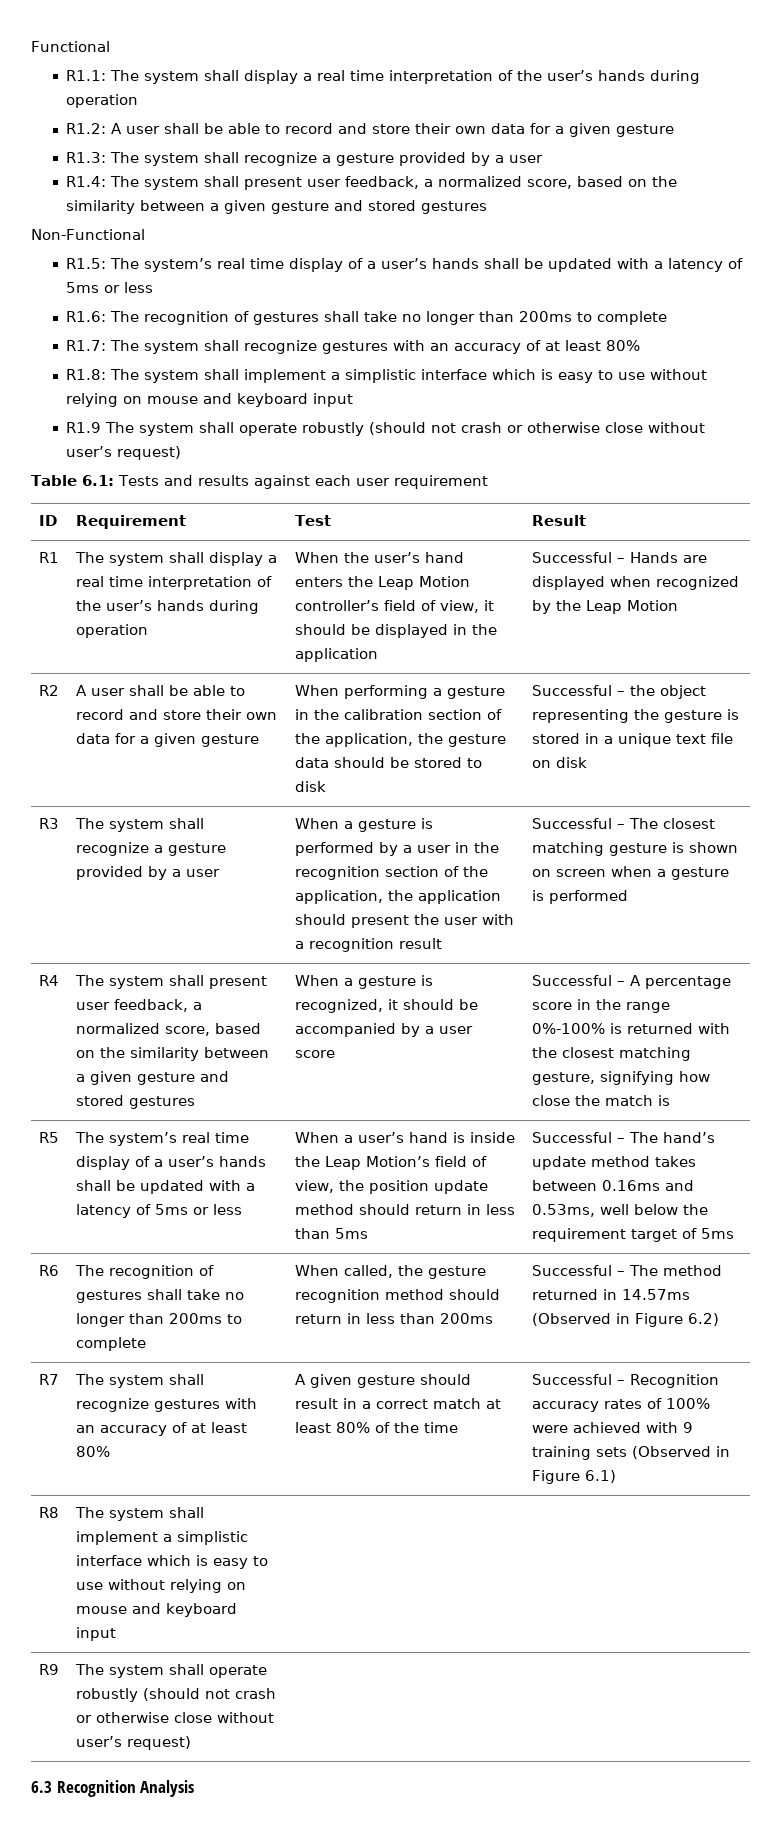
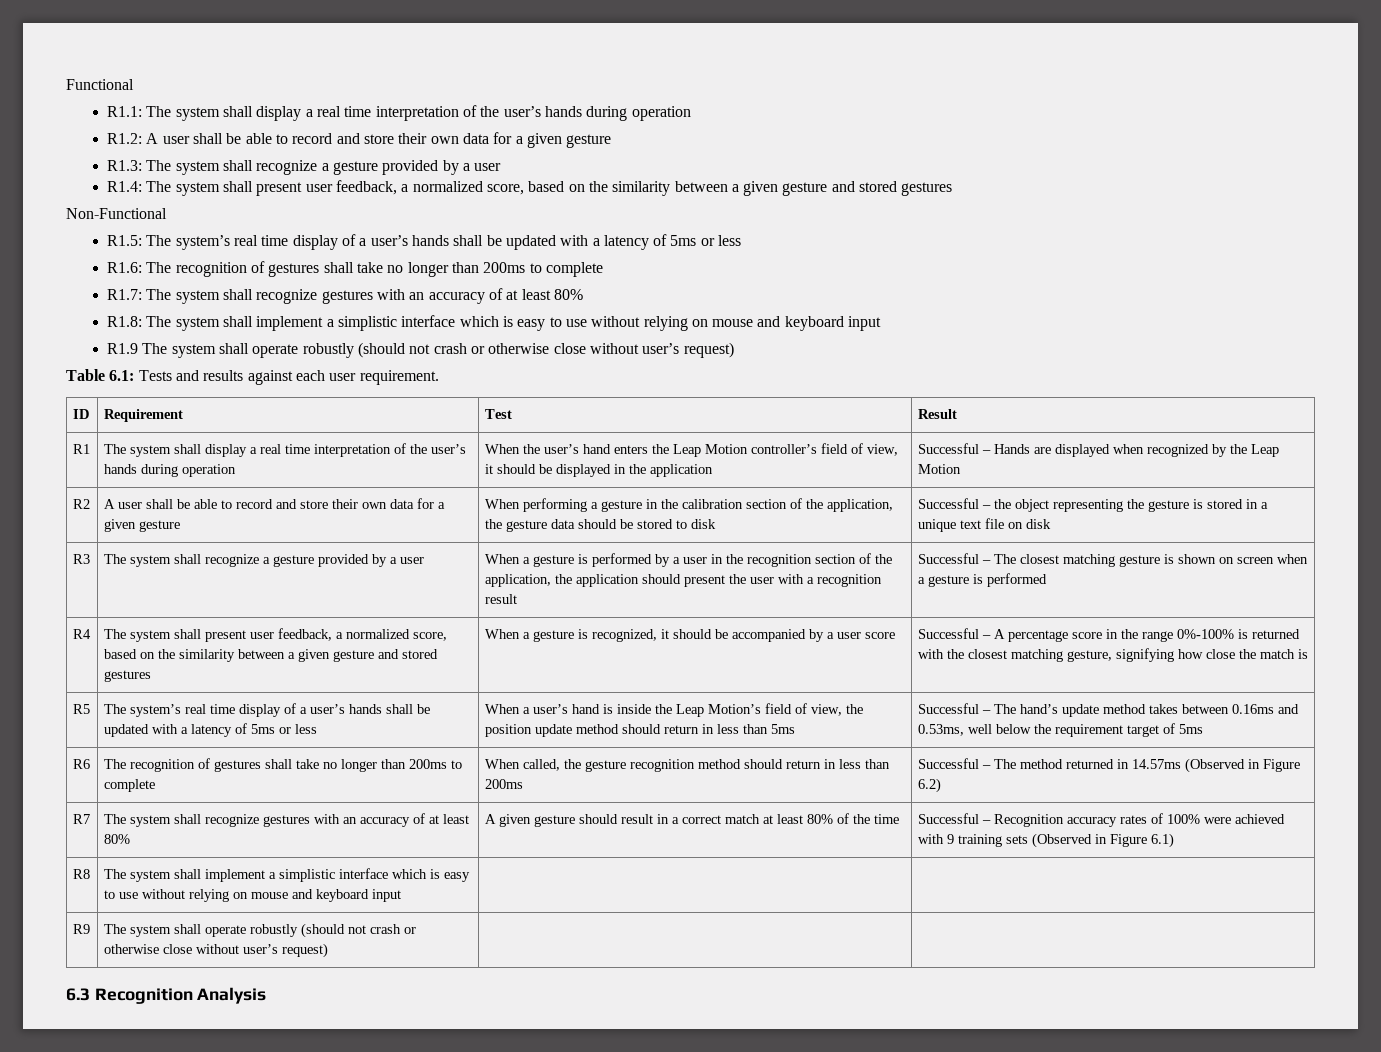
- Table 6.1: Tests and results against each user requirement
+ Table 6.1: Tests and results against each user requirement.

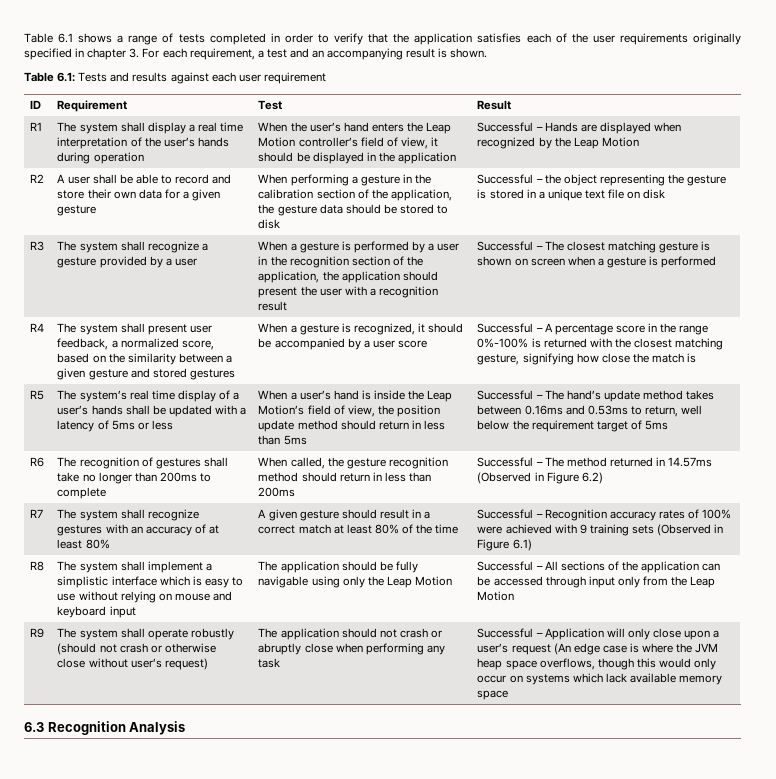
- Functional
- R1.1: The system shall display a real time interpretation of the user’s hands during operation
- R1.2: A user shall be able to record and store their own data for a given gesture
- R1.3: The system shall recognize a gesture provided by a user
- R1.4: The system shall present user feedback, a normalized score, based on the similarity between a given gesture and stored gestures
- Non-Functional
- R1.5: The system’s real time display of a user’s hands shall be updated with a latency of 5ms or less
- R1.6: The recognition of gestures shall take no longer than 200ms to complete
- R1.7: The system shall recognize gestures with an accuracy of at least 80%
- R1.8: The system shall implement a simplistic interface which is easy to use without relying on mouse and keyboard input
- R1.9 The system shall operate robustly (should not crash or otherwise close without user’s request)
+ Table 6.1 shows a range of tests completed in order to verify that the application satisfies each of the user requirements originally specified in chapter 3. For each requirement, a test and an accompanying result is shown.
- Table 6.1: Tests and results against each user requirement.
+ Table 6.1: Tests and results against each user requirement
- Successful – The hand’s update method takes between 0.16ms and 0.53ms, well below the requirement target of 5ms
+ Successful – The hand’s update method takes between 0.16ms and 0.53ms to return, well below the requirement target of 5ms
+ The application should be fully navigable using only the Leap Motion | Successful – All sections of the application can be accessed through input only from the Leap Motion
+ The application should not crash or abruptly close when performing any task | Successful – Application will only close upon a user’s request (An edge case is where the JVM heap space overflows, though this would only occur on systems which lack available memory space

